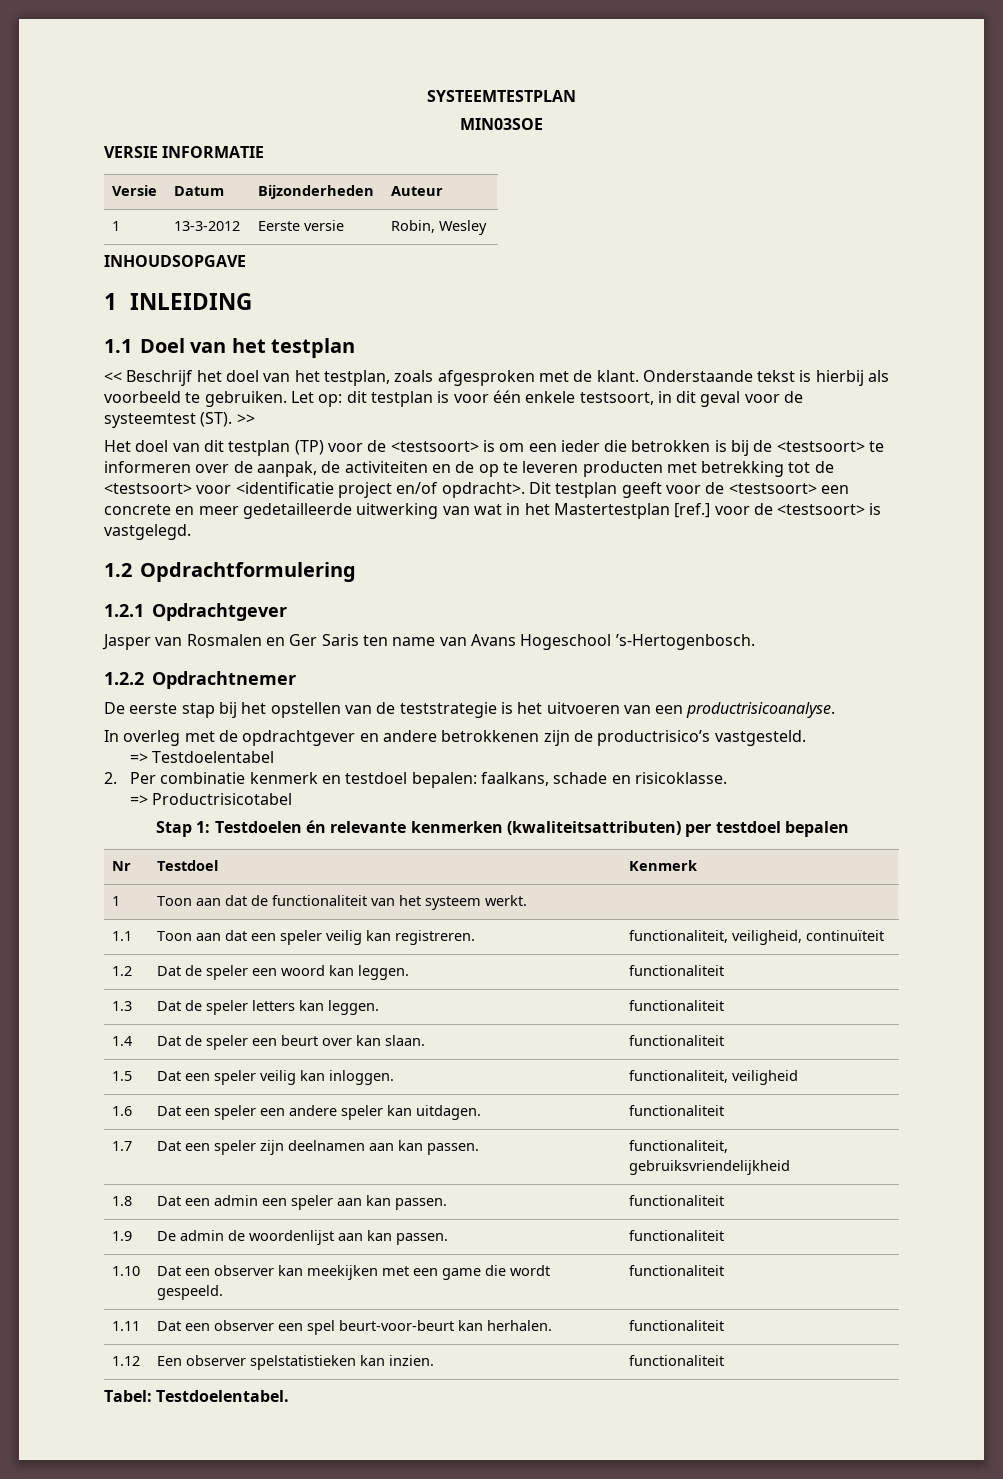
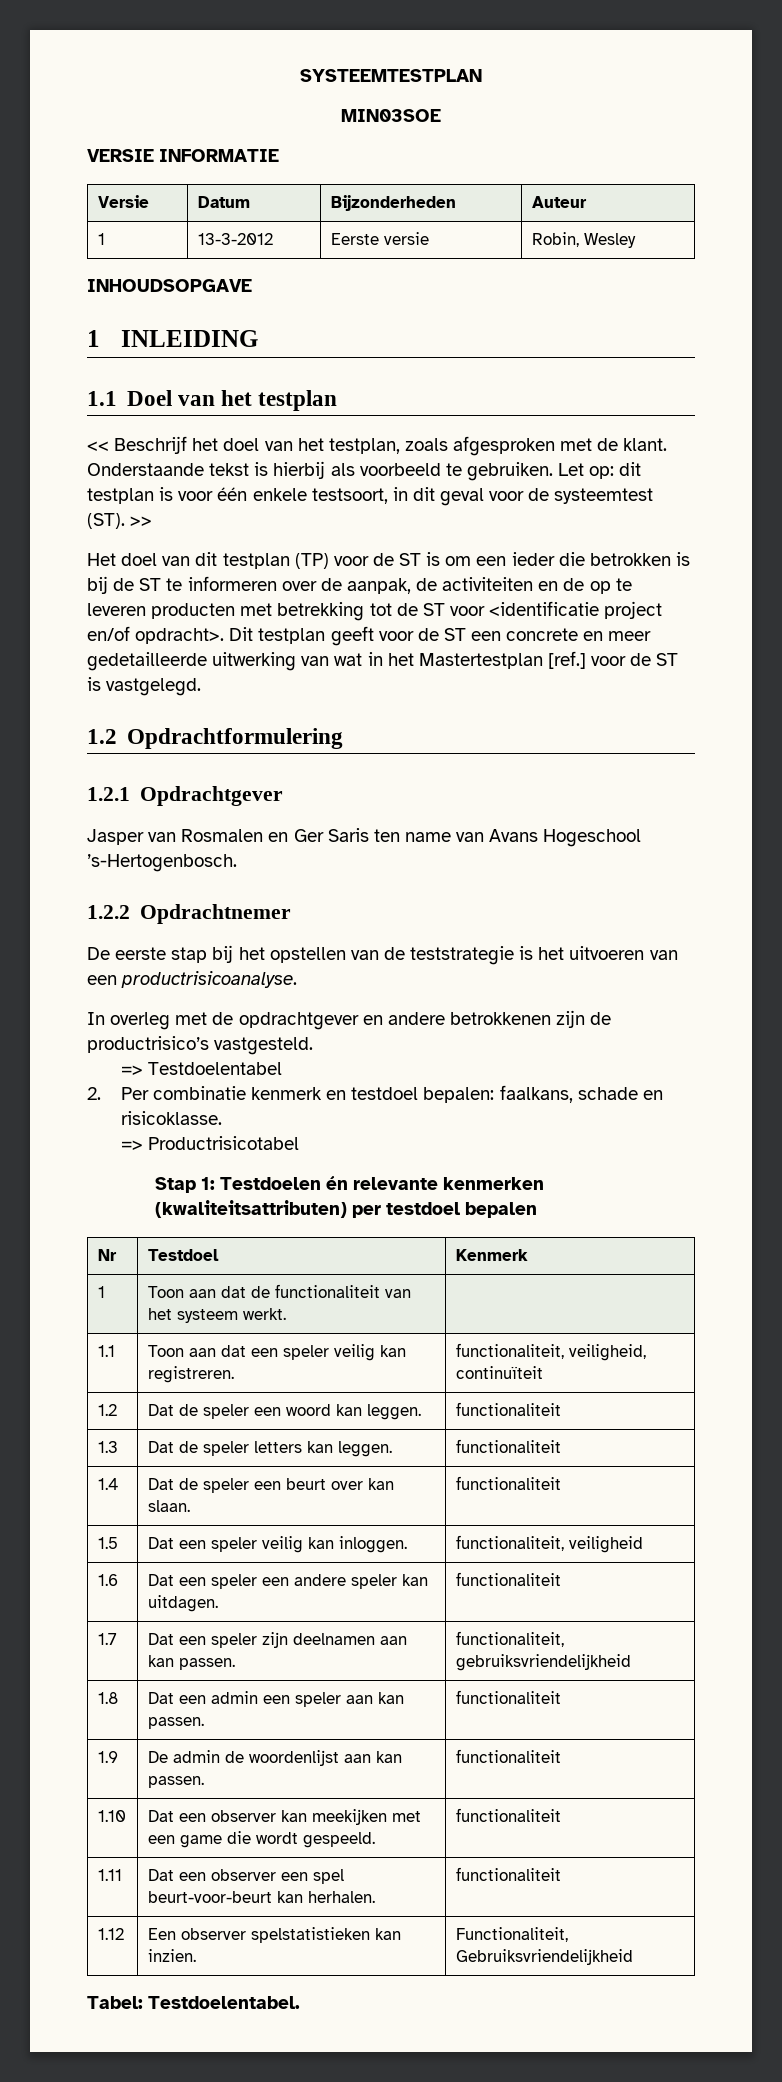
- Het doel van dit testplan (TP) voor de <testsoort> is om een ieder die betrokken is bij de <testsoort> te informeren over de aanpak, de activiteiten en de op te leveren producten met betrekking tot de <testsoort> voor <identificatie project en/of opdracht>.
+ Het doel van dit testplan (TP) voor de ST is om een ieder die betrokken is bij de ST te informeren over de aanpak, de activiteiten en de op te leveren producten met betrekking tot de ST voor <identificatie project en/of opdracht>.
- Dit testplan geeft voor de <testsoort> een concrete en meer gedetailleerde uitwerking van wat in het Mastertestplan [ref.] voor de <testsoort> is vastgelegd.
+ Dit testplan geeft voor de ST een concrete en meer gedetailleerde uitwerking van wat in het Mastertestplan [ref.] voor de ST is vastgelegd.
- 1.12 | Een observer spelstatistieken kan inzien. | functionaliteit
+ 1.12 | Een observer spelstatistieken kan inzien. | Functionaliteit, Gebruiksvriendelijkheid

